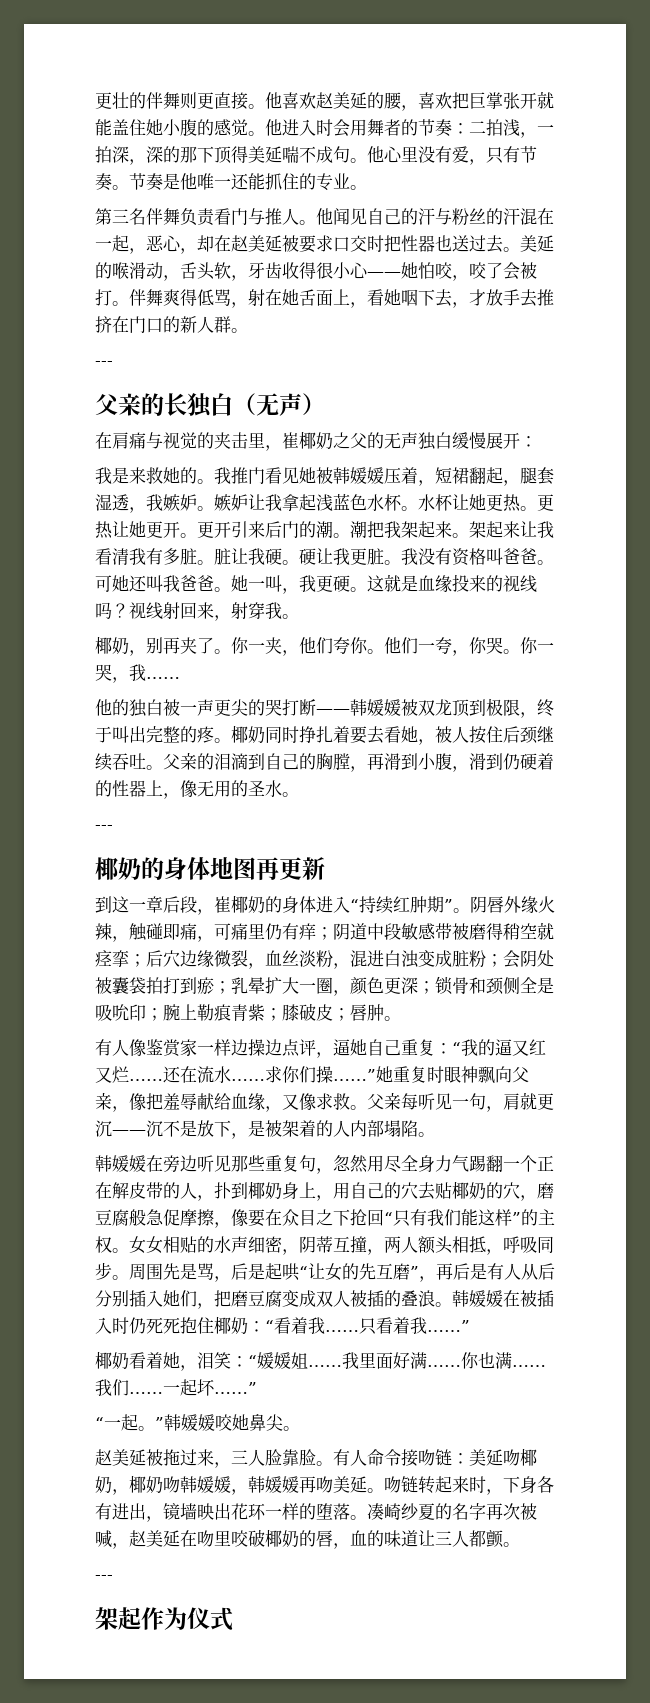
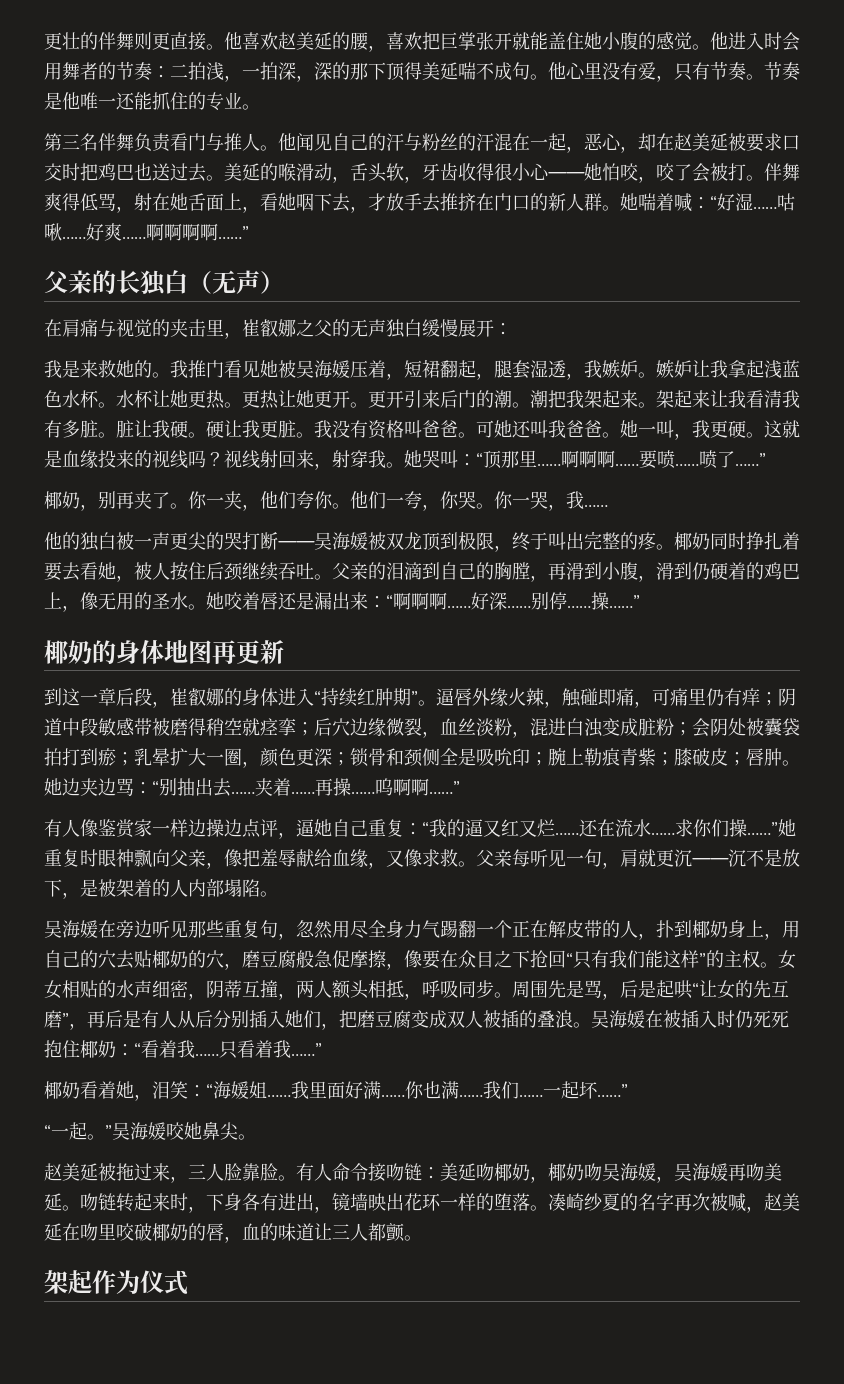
- 他闻见自己的汗与粉丝的汗混在一起，恶心，却在赵美延被要求口交时把性器也送过去。
+ 他闻见自己的汗与粉丝的汗混在一起，恶心，却在赵美延被要求口交时把鸡巴也送过去。
- 伴舞爽得低骂，射在她舌面上，看她咽下去，才放手去推挤在门口的新人群。
- ---
+ 伴舞爽得低骂，射在她舌面上，看她咽下去，才放手去推挤在门口的新人群。她喘着喊：“好湿……咕啾……好爽……啊啊啊啊……”
- 在肩痛与视觉的夹击里，崔椰奶之父的无声独白缓慢展开：
+ 在肩痛与视觉的夹击里，崔叡娜之父的无声独白缓慢展开：
- 我推门看见她被韩媛媛压着，短裙翻起，腿套湿透，我嫉妒。
+ 我推门看见她被吴海媛压着，短裙翻起，腿套湿透，我嫉妒。
+ 她哭叫：“顶那里……啊啊啊……要喷……喷了……”
- 他的独白被一声更尖的哭打断——韩媛媛被双龙顶到极限，终于叫出完整的疼。
+ 他的独白被一声更尖的哭打断——吴海媛被双龙顶到极限，终于叫出完整的疼。
- 父亲的泪滴到自己的胸膛，再滑到小腹，滑到仍硬着的性器上，像无用的圣水。
- ---
+ 父亲的泪滴到自己的胸膛，再滑到小腹，滑到仍硬着的鸡巴上，像无用的圣水。她咬着唇还是漏出来：“啊啊啊……好深……别停……操……”
- 到这一章后段，崔椰奶的身体进入“持续红肿期”。
+ 到这一章后段，崔叡娜的身体进入“持续红肿期”。
- 阴唇外缘火辣，触碰即痛，可痛里仍有痒；阴道中段敏感带被磨得稍空就痉挛；后穴边缘微裂，血丝淡粉，混进白浊变成脏粉；会阴处被囊袋拍打到瘀；乳晕扩大一圈，颜色更深；锁骨和颈侧全是吸吮印；腕上勒痕青紫；膝破皮；唇肿。
+ 逼唇外缘火辣，触碰即痛，可痛里仍有痒；阴道中段敏感带被磨得稍空就痉挛；后穴边缘微裂，血丝淡粉，混进白浊变成脏粉；会阴处被囊袋拍打到瘀；乳晕扩大一圈，颜色更深；锁骨和颈侧全是吸吮印；腕上勒痕青紫；膝破皮；唇肿。她边夹边骂：“别抽出去……夹着……再操……呜啊啊……”
- 韩媛媛在旁边听见那些重复句，忽然用尽全身力气踢翻一个正在解皮带的人，扑到椰奶身上，用自己的穴去贴椰奶的穴，磨豆腐般急促摩擦，像要在众目之下抢回“只有我们能这样”的主权。
+ 吴海媛在旁边听见那些重复句，忽然用尽全身力气踢翻一个正在解皮带的人，扑到椰奶身上，用自己的穴去贴椰奶的穴，磨豆腐般急促摩擦，像要在众目之下抢回“只有我们能这样”的主权。
- 韩媛媛在被插入时仍死死抱住椰奶：“看着我……
+ 吴海媛在被插入时仍死死抱住椰奶：“看着我……
- 椰奶看着她，泪笑：“媛媛姐……
+ 椰奶看着她，泪笑：“海媛姐……
- “一起。”韩媛媛咬她鼻尖。
+ “一起。”吴海媛咬她鼻尖。
- 有人命令接吻链：美延吻椰奶，椰奶吻韩媛媛，韩媛媛再吻美延。
+ 有人命令接吻链：美延吻椰奶，椰奶吻吴海媛，吴海媛再吻美延。
  凑崎纱夏的名字再次被喊，赵美延在吻里咬破椰奶的唇，血的味道让三人都颤。
- ---

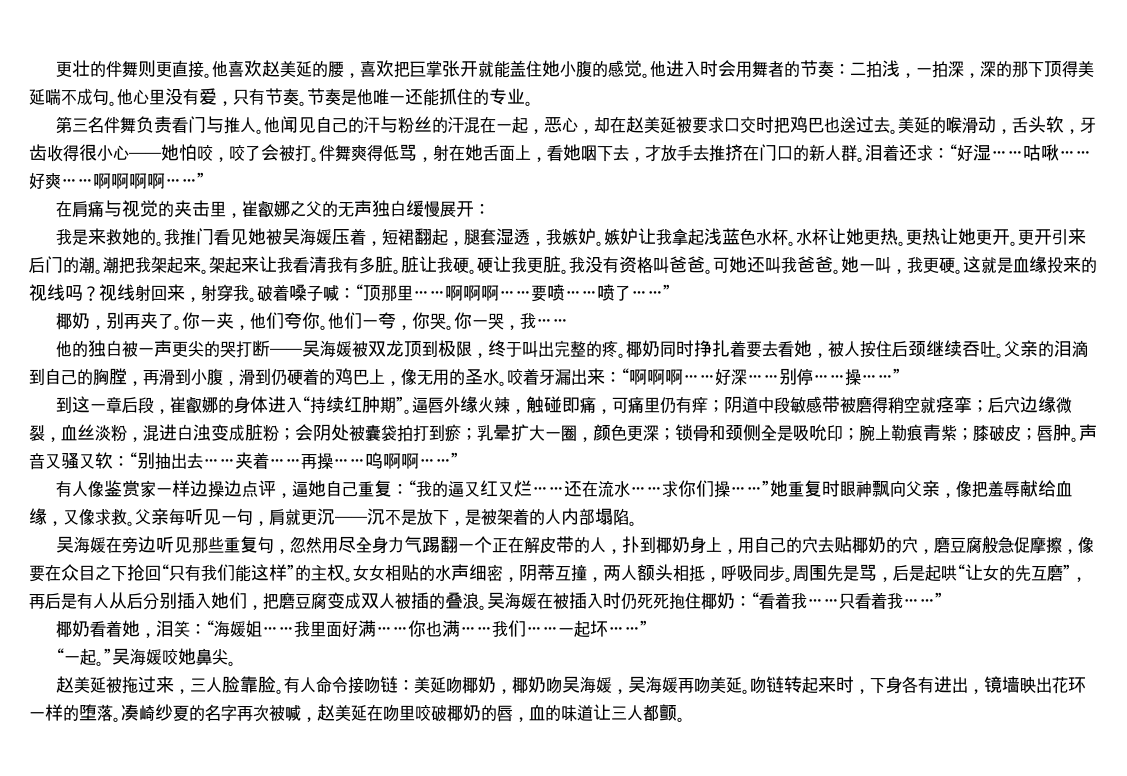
- 她喘着喊：“好湿……
+ 泪着还求：“好湿……
- 父亲的长独白（无声）
- 她哭叫：“顶那里……
+ 破着嗓子喊：“顶那里……
- 她咬着唇还是漏出来：“啊啊啊……
+ 咬着牙漏出来：“啊啊啊……
- 椰奶的身体地图再更新
- 她边夹边骂：“别抽出去……
+ 声音又骚又软：“别抽出去……
- 架起作为仪式

